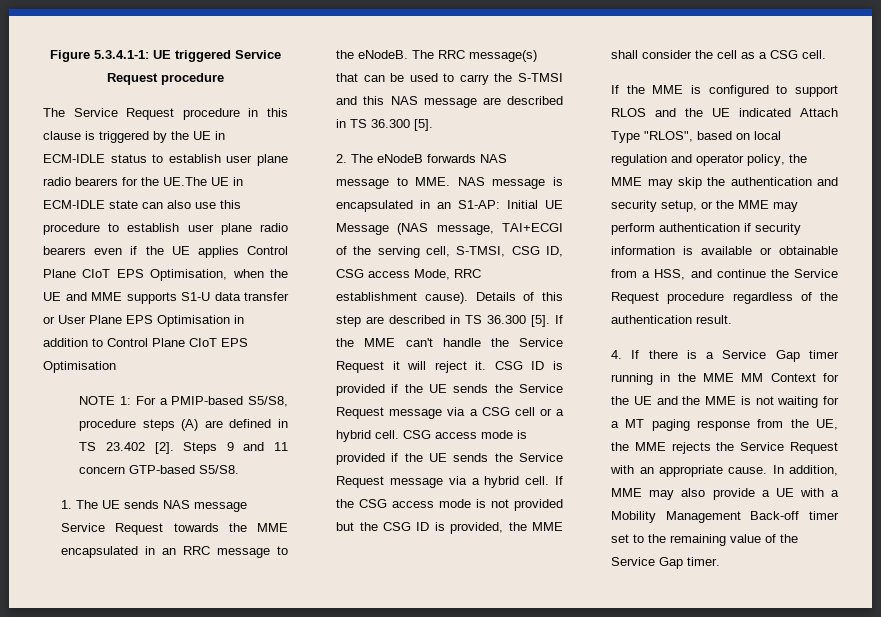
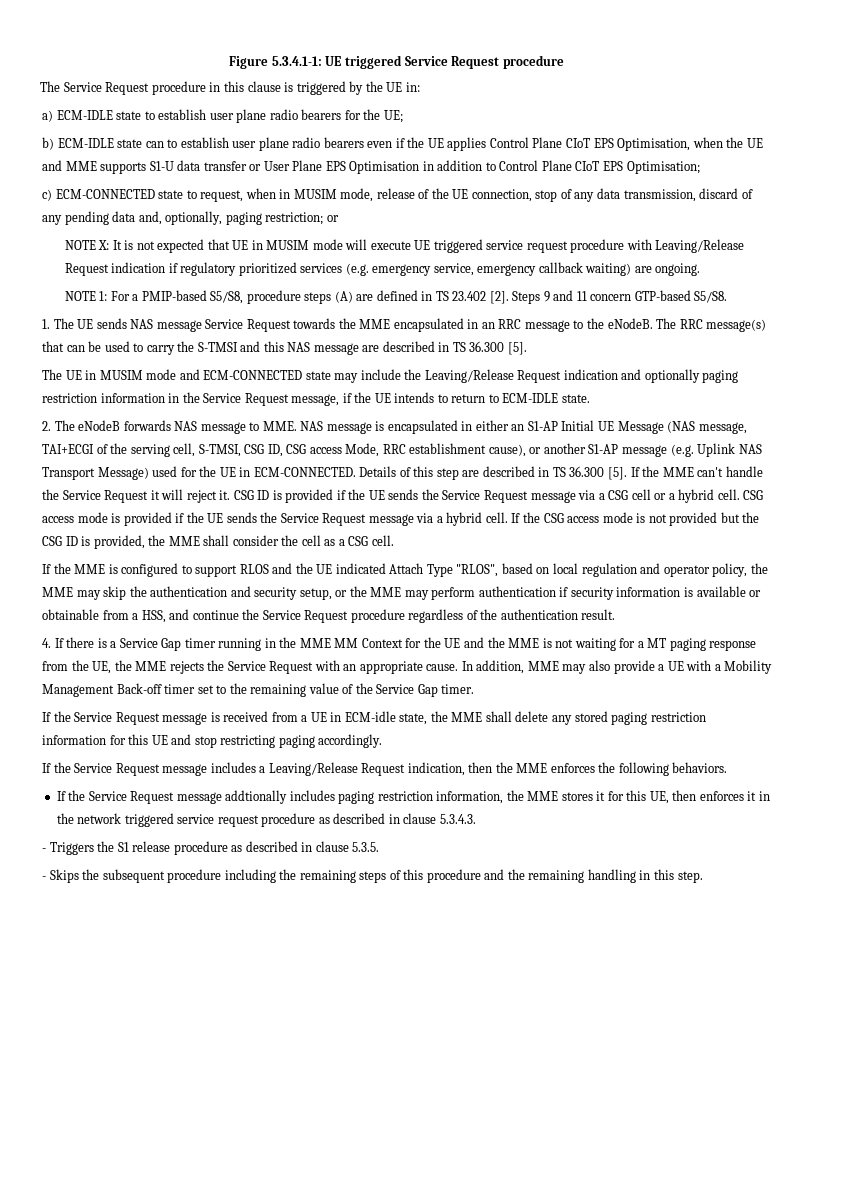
- The Service Request procedure in this clause is triggered by the UE in ECM-IDLE status to establish user plane radio bearers for the UE.The UE in ECM-IDLE state can also use this procedure to establish user plane radio bearers even if the UE applies Control Plane CIoT EPS Optimisation, when the UE and MME supports S1-U data transfer or User Plane EPS Optimisation in addition to Control Plane CIoT EPS Optimisation
+ The Service Request procedure in this clause is triggered by the UE in:
+ a) ECM-IDLE state to establish user plane radio bearers for the UE;
+ b) ECM-IDLE state can to establish user plane radio bearers even if the UE applies Control Plane CIoT EPS Optimisation, when the UE and MME supports S1-U data transfer or User Plane EPS Optimisation in addition to Control Plane CIoT EPS Optimisation;
+ c) ECM-CONNECTED state to request, when in MUSIM mode, release of the UE connection, stop of any data transmission, discard of any pending data and, optionally, paging restriction; or
+ NOTE X: It is not expected that UE in MUSIM mode will execute UE triggered service request procedure with Leaving/Release Request indication if regulatory prioritized services (e.g. emergency service, emergency callback waiting) are ongoing.
+ The UE in MUSIM mode and ECM-CONNECTED state may include the Leaving/Release Request indication and optionally paging restriction information in the Service Request message, if the UE intends to return to ECM-IDLE state.
- 2. The eNodeB forwards NAS message to MME. NAS message is encapsulated in an S1-AP: Initial UE Message (NAS message, TAI+ECGI of the serving cell, S-TMSI, CSG ID, CSG access Mode, RRC establishment cause).
+ 2. The eNodeB forwards NAS message to MME. NAS message is encapsulated in either an S1-AP Initial UE Message (NAS message, TAI+ECGI of the serving cell, S-TMSI, CSG ID, CSG access Mode, RRC establishment cause), or another S1-AP message (e.g. Uplink NAS Transport Message) used for the UE in ECM-CONNECTED.
+ If the Service Request message is received from a UE in ECM-idle state, the MME shall delete any stored paging restriction information for this UE and stop restricting paging accordingly.
+ If the Service Request message includes a Leaving/Release Request indication, then the MME enforces the following behaviors.
+ If the Service Request message addtionally includes paging restriction information, the MME stores it for this UE, then enforces it in the network triggered service request procedure as described in clause 5.3.4.3.
+ - Triggers the S1 release procedure as described in clause 5.3.5.
+ - Skips the subsequent procedure including the remaining steps of this procedure and the remaining handling in this step.

